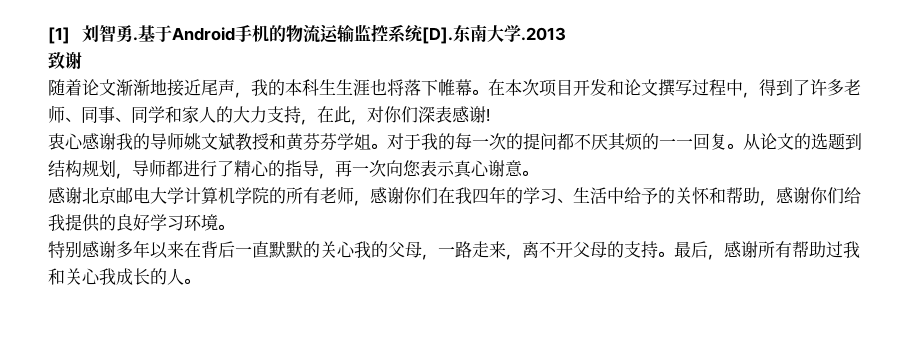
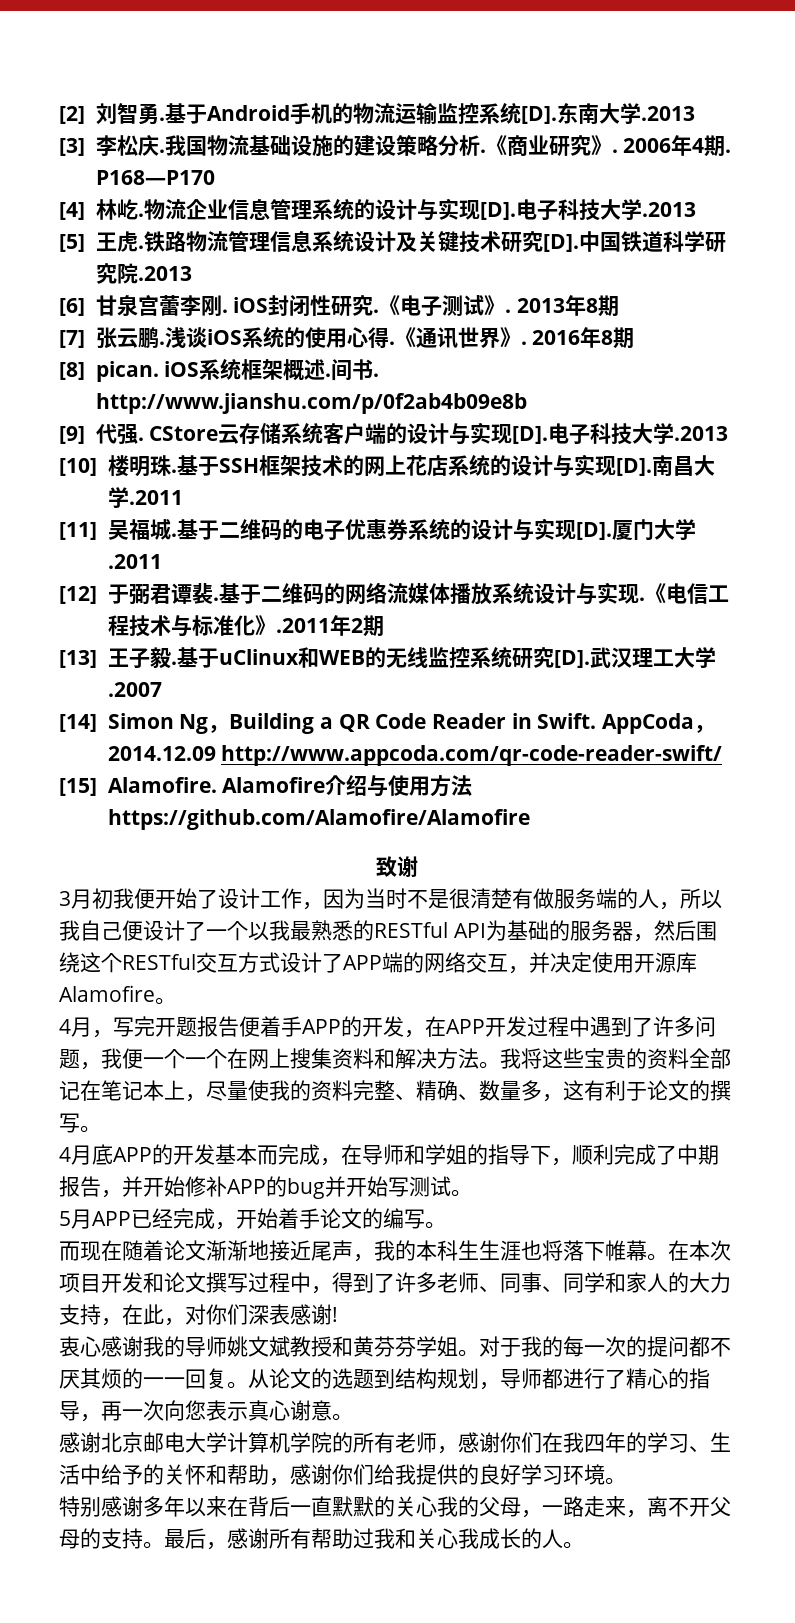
- [1]刘智勇.
+ [2]刘智勇.
+ [3]李松庆.我国物流基础设施的建设策略分析.《商业研究》. 2006年4期. P168—P170
+ [4]林屹.物流企业信息管理系统的设计与实现[D].电子科技大学.2013
+ [5]王虎.铁路物流管理信息系统设计及关键技术研究[D].中国铁道科学研究院.2013
+ [6]甘泉宫蕾李刚. iOS封闭性研究.《电子测试》. 2013年8期
+ [7]张云鹏.浅谈iOS系统的使用心得.《通讯世界》. 2016年8期
+ [8] pican. iOS系统框架概述.间书. http://www.jianshu.com/p/0f2ab4b09e8b
+ [9]代强. CStore云存储系统客户端的设计与实现[D].电子科技大学.2013
+ [10]楼明珠.基于SSH框架技术的网上花店系统的设计与实现[D].南昌大学.2011
+ [11]吴福城.基于二维码的电子优惠券系统的设计与实现[D].厦门大学.2011
+ [12]于弼君谭裴.基于二维码的网络流媒体播放系统设计与实现.《电信工程技术与标准化》.2011年2期
+ [13]王子毅.基于uClinux和WEB的无线监控系统研究[D].武汉理工大学.2007
+ [14] Simon Ng，Building a QR Code Reader in Swift. AppCoda，2014.12.09 http://www.appcoda.com/qr-code-reader-swift/
+ [15] Alamofire. Alamofire介绍与使用方法https://github.com/Alamofire/Alamofire
  致谢
- 随着论文渐渐地接近尾声，我的本科生生涯也将落下帷幕。
+ 3月初我便开始了设计工作，因为当时不是很清楚有做服务端的人，所以我自己便设计了一个以我最熟悉的RESTful API为基础的服务器，然后围绕这个RESTful交互方式设计了APP端的网络交互，并决定使用开源库Alamofire。
+ 4月，写完开题报告便着手APP的开发，在APP开发过程中遇到了许多问题，我便一个一个在网上搜集资料和解决方法。我将这些宝贵的资料全部记在笔记本上，尽量使我的资料完整、精确、数量多，这有利于论文的撰写。
+ 4月底APP的开发基本而完成，在导师和学姐的指导下，顺利完成了中期报告，并开始修补APP的bug并开始写测试。
+ 5月APP已经完成，开始着手论文的编写。
+ 而现在随着论文渐渐地接近尾声，我的本科生生涯也将落下帷幕。

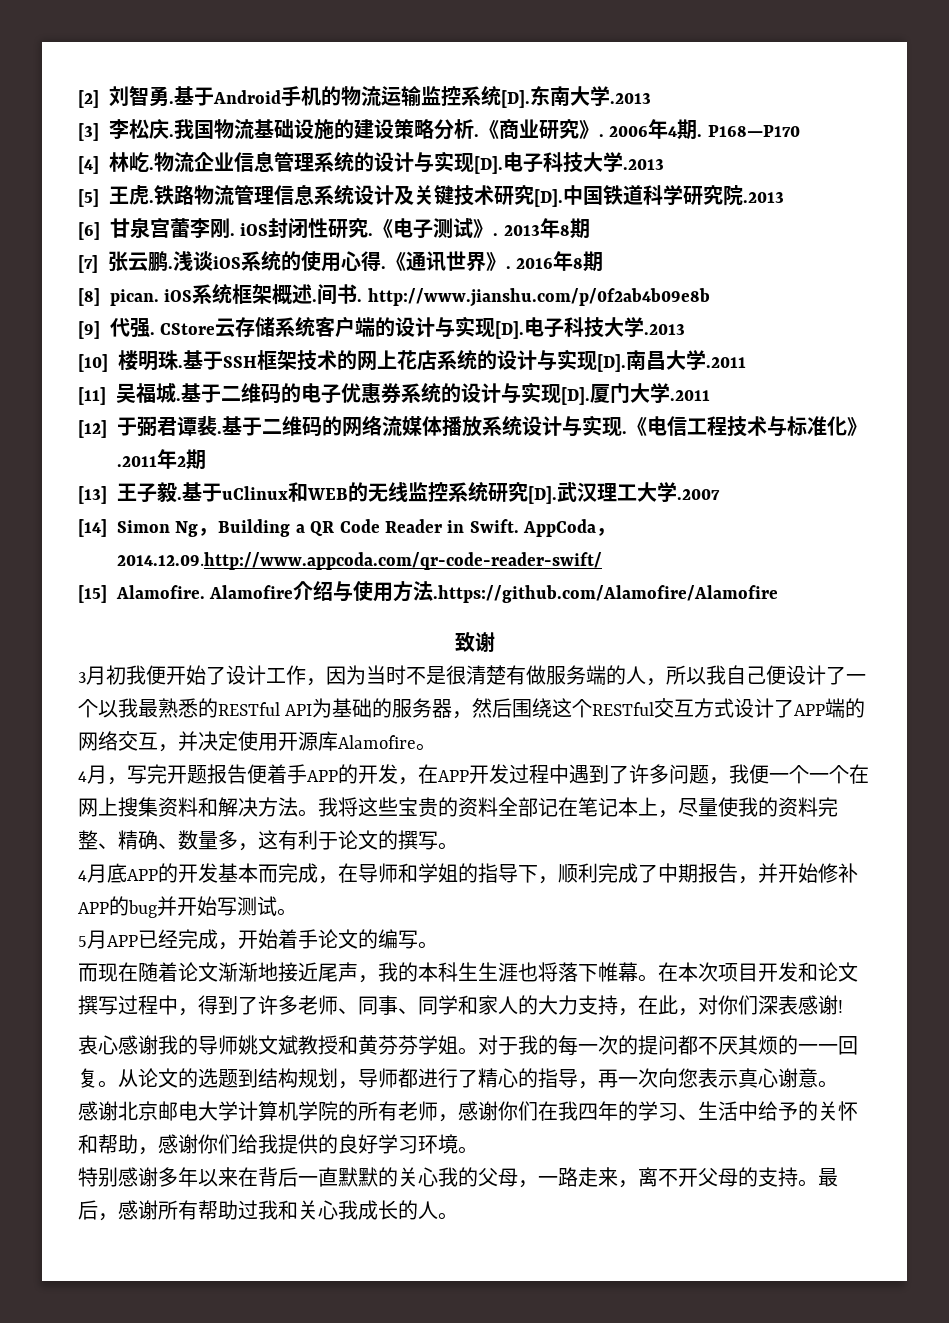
- AppCoda，2014.12.09 http://www.appcoda.com/qr-code-reader-swift/
+ AppCoda，2014.12.09.http://www.appcoda.com/qr-code-reader-swift/
- Alamofire介绍与使用方法https://github.com/Alamofire/Alamofire
+ Alamofire介绍与使用方法.https://github.com/Alamofire/Alamofire

